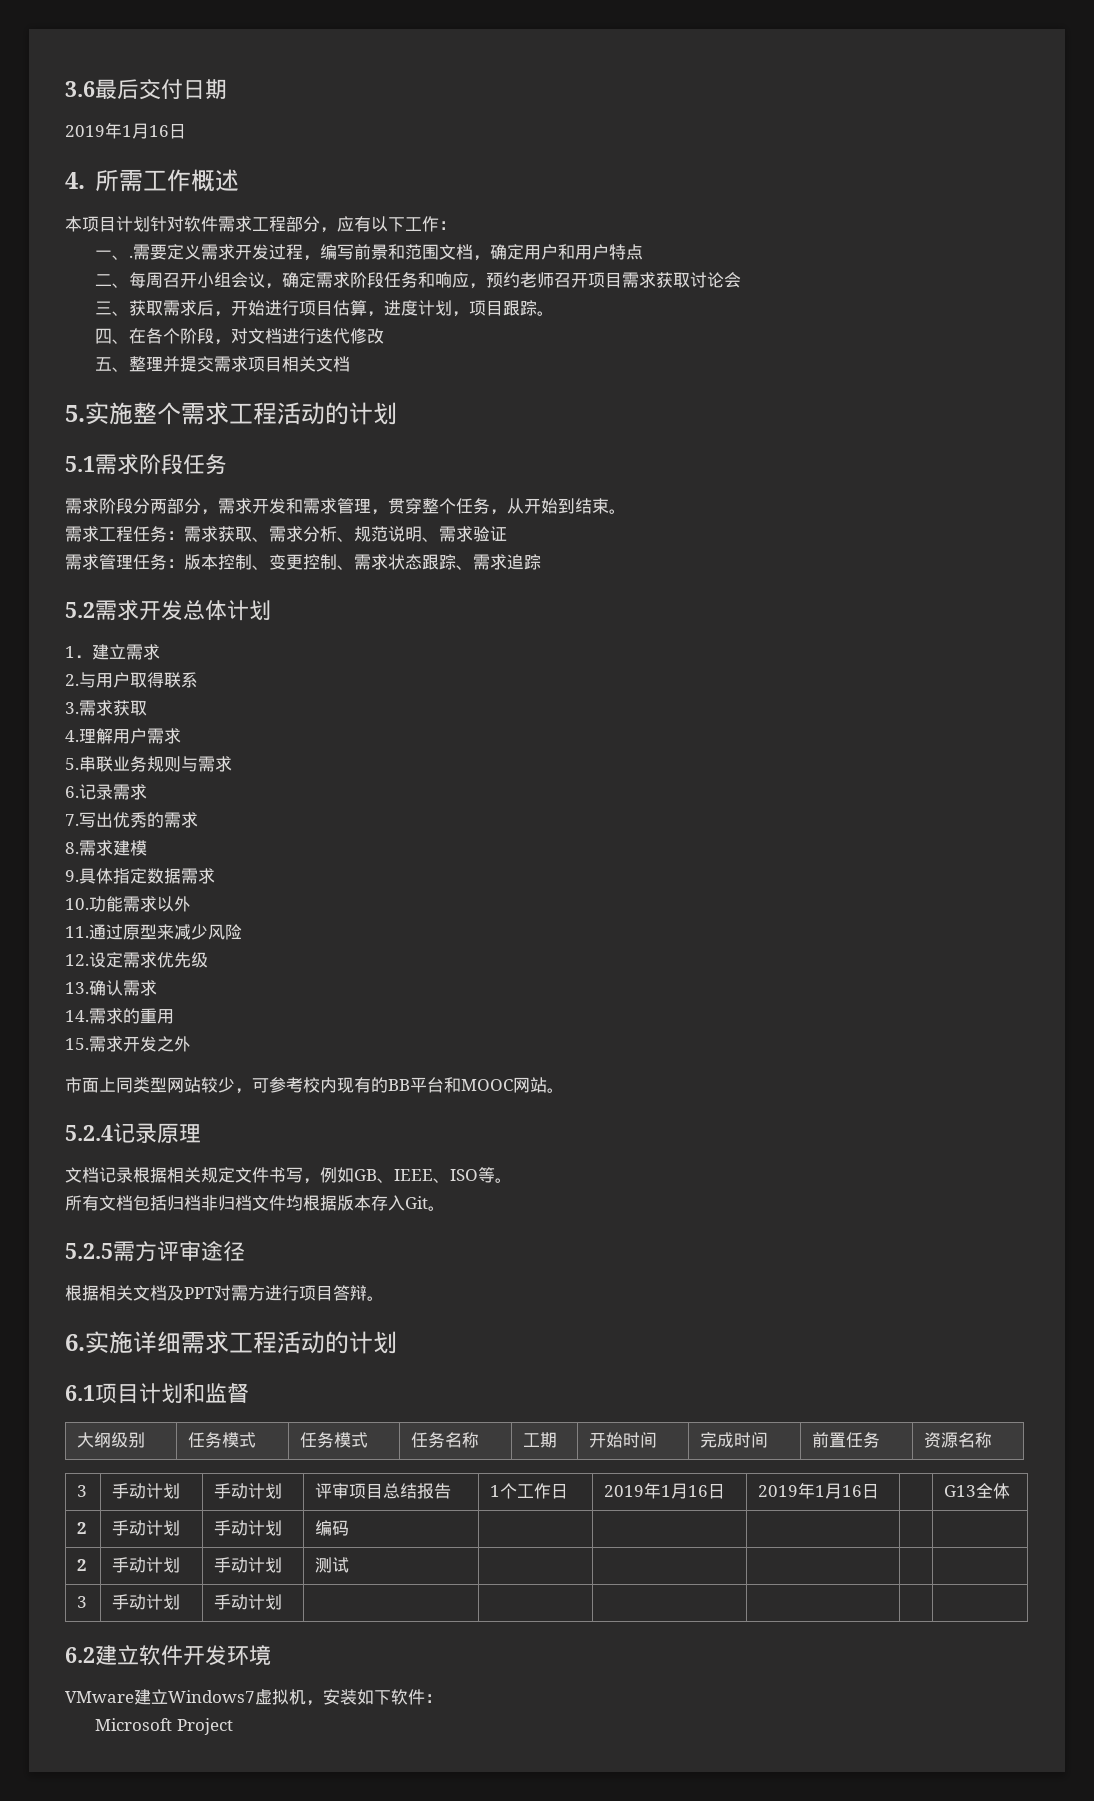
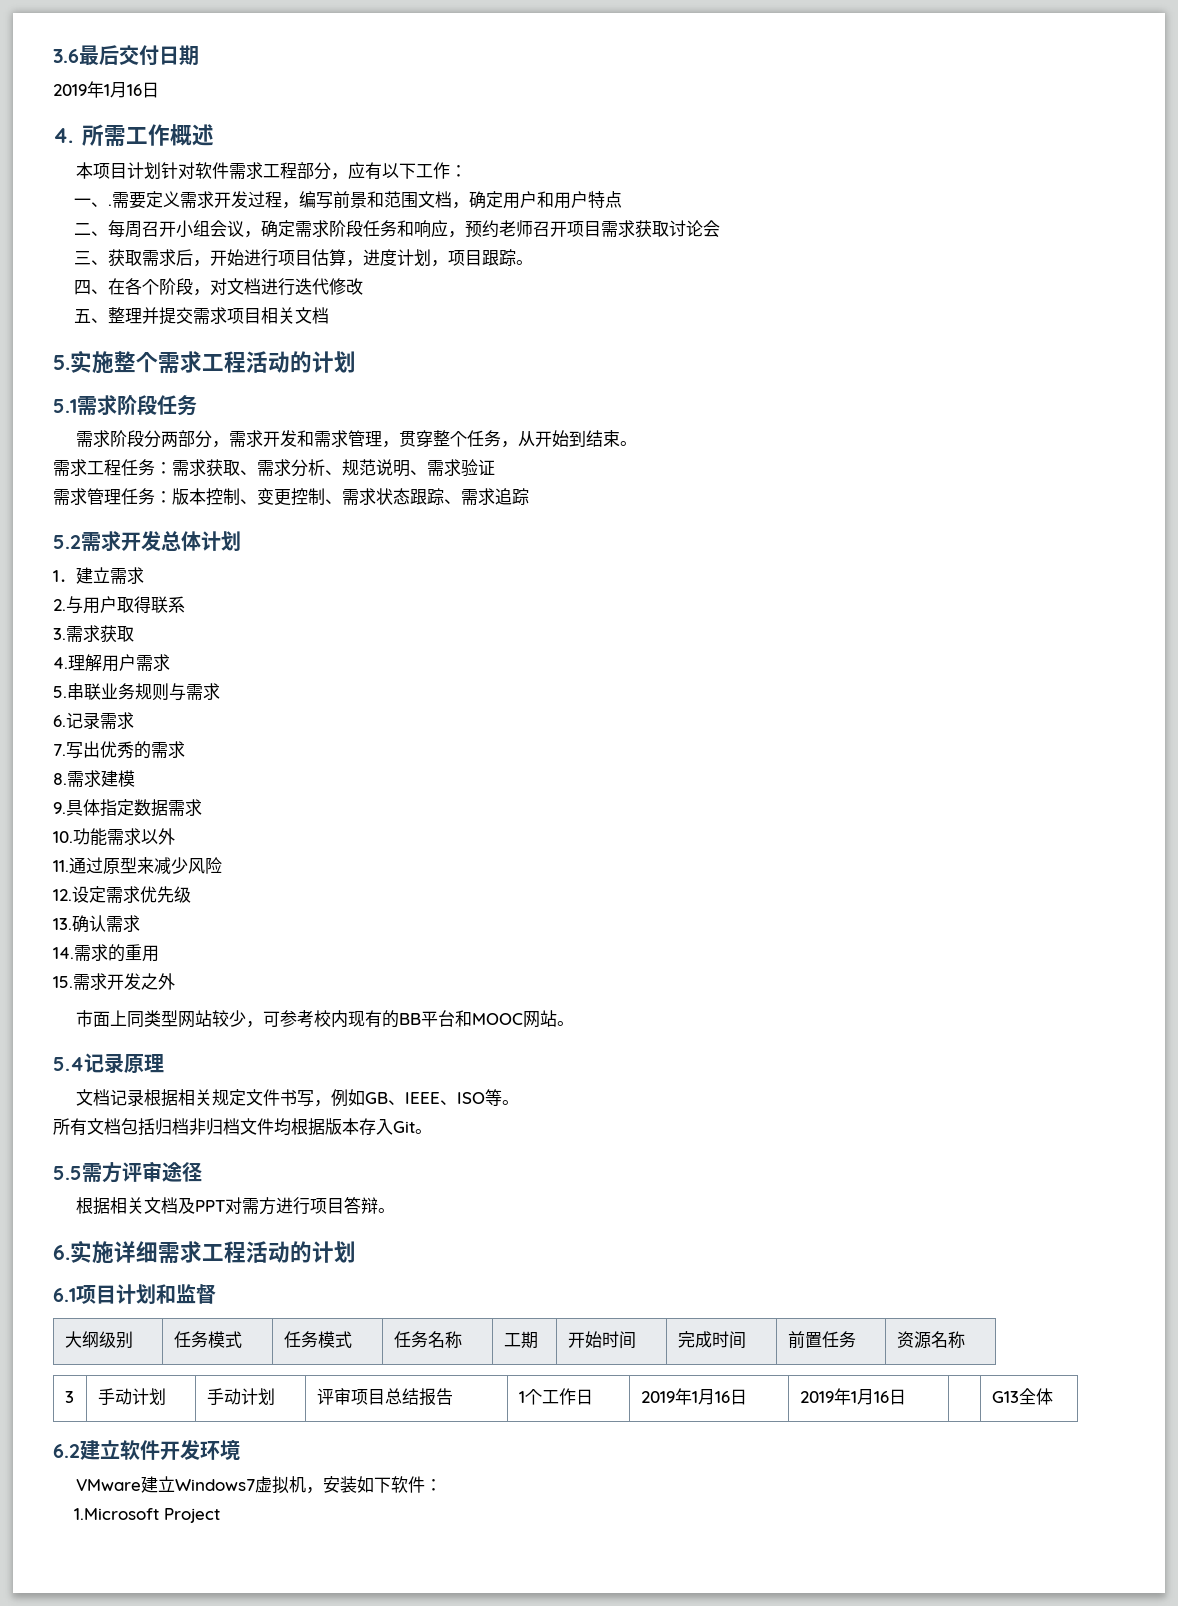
- 5.2.4记录原理
+ 5.4记录原理
- 5.2.5需方评审途径
+ 5.5需方评审途径
- 2 | 手动计划 | 手动计划 | 编码 | | | | |
- 2 | 手动计划 | 手动计划 | 测试 | | | | |
- 3 | 手动计划 | 手动计划 | | | | | |
- Microsoft Project
+ 1.Microsoft Project

